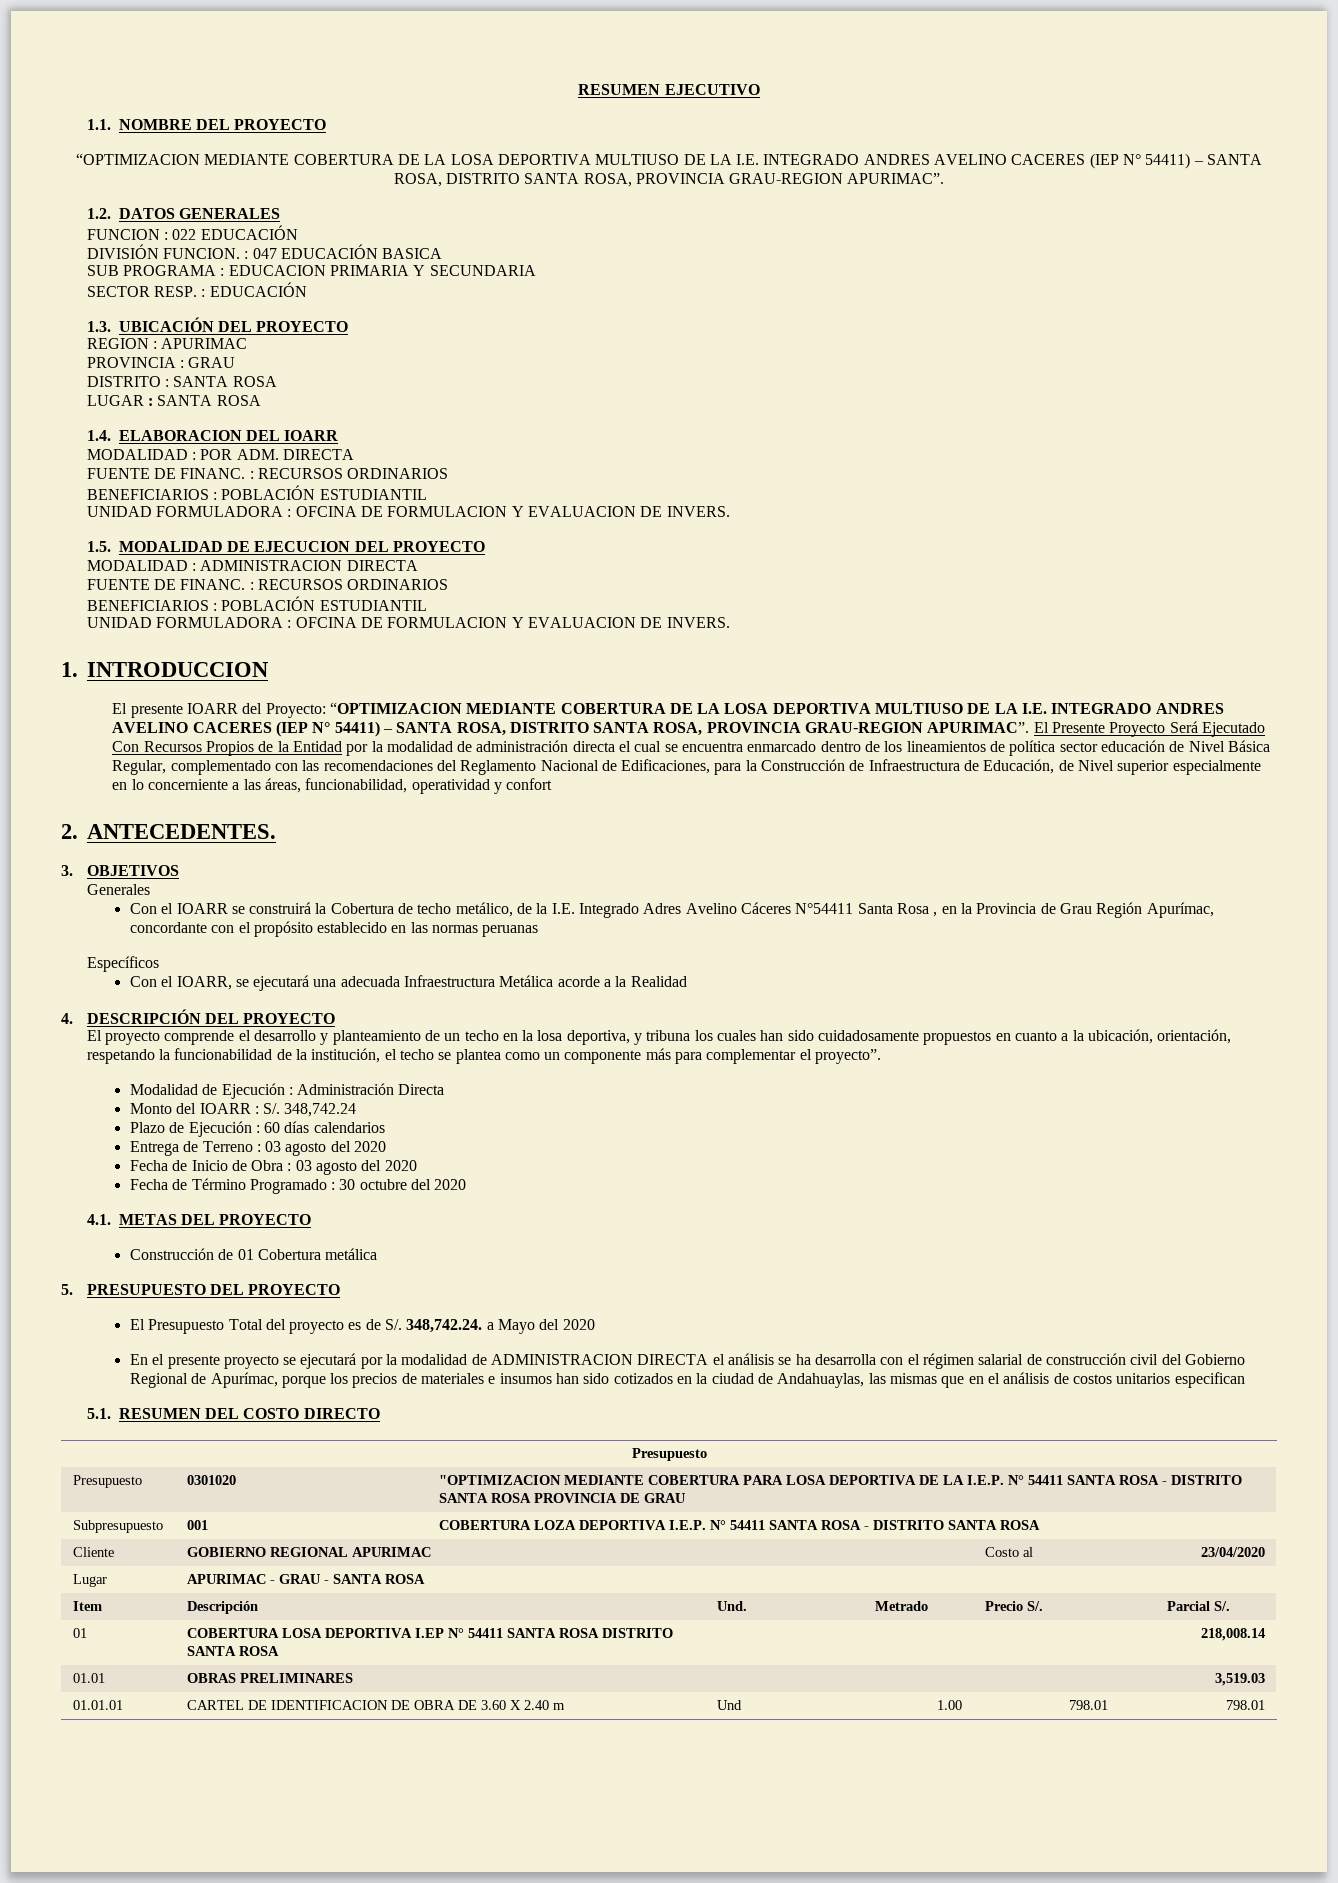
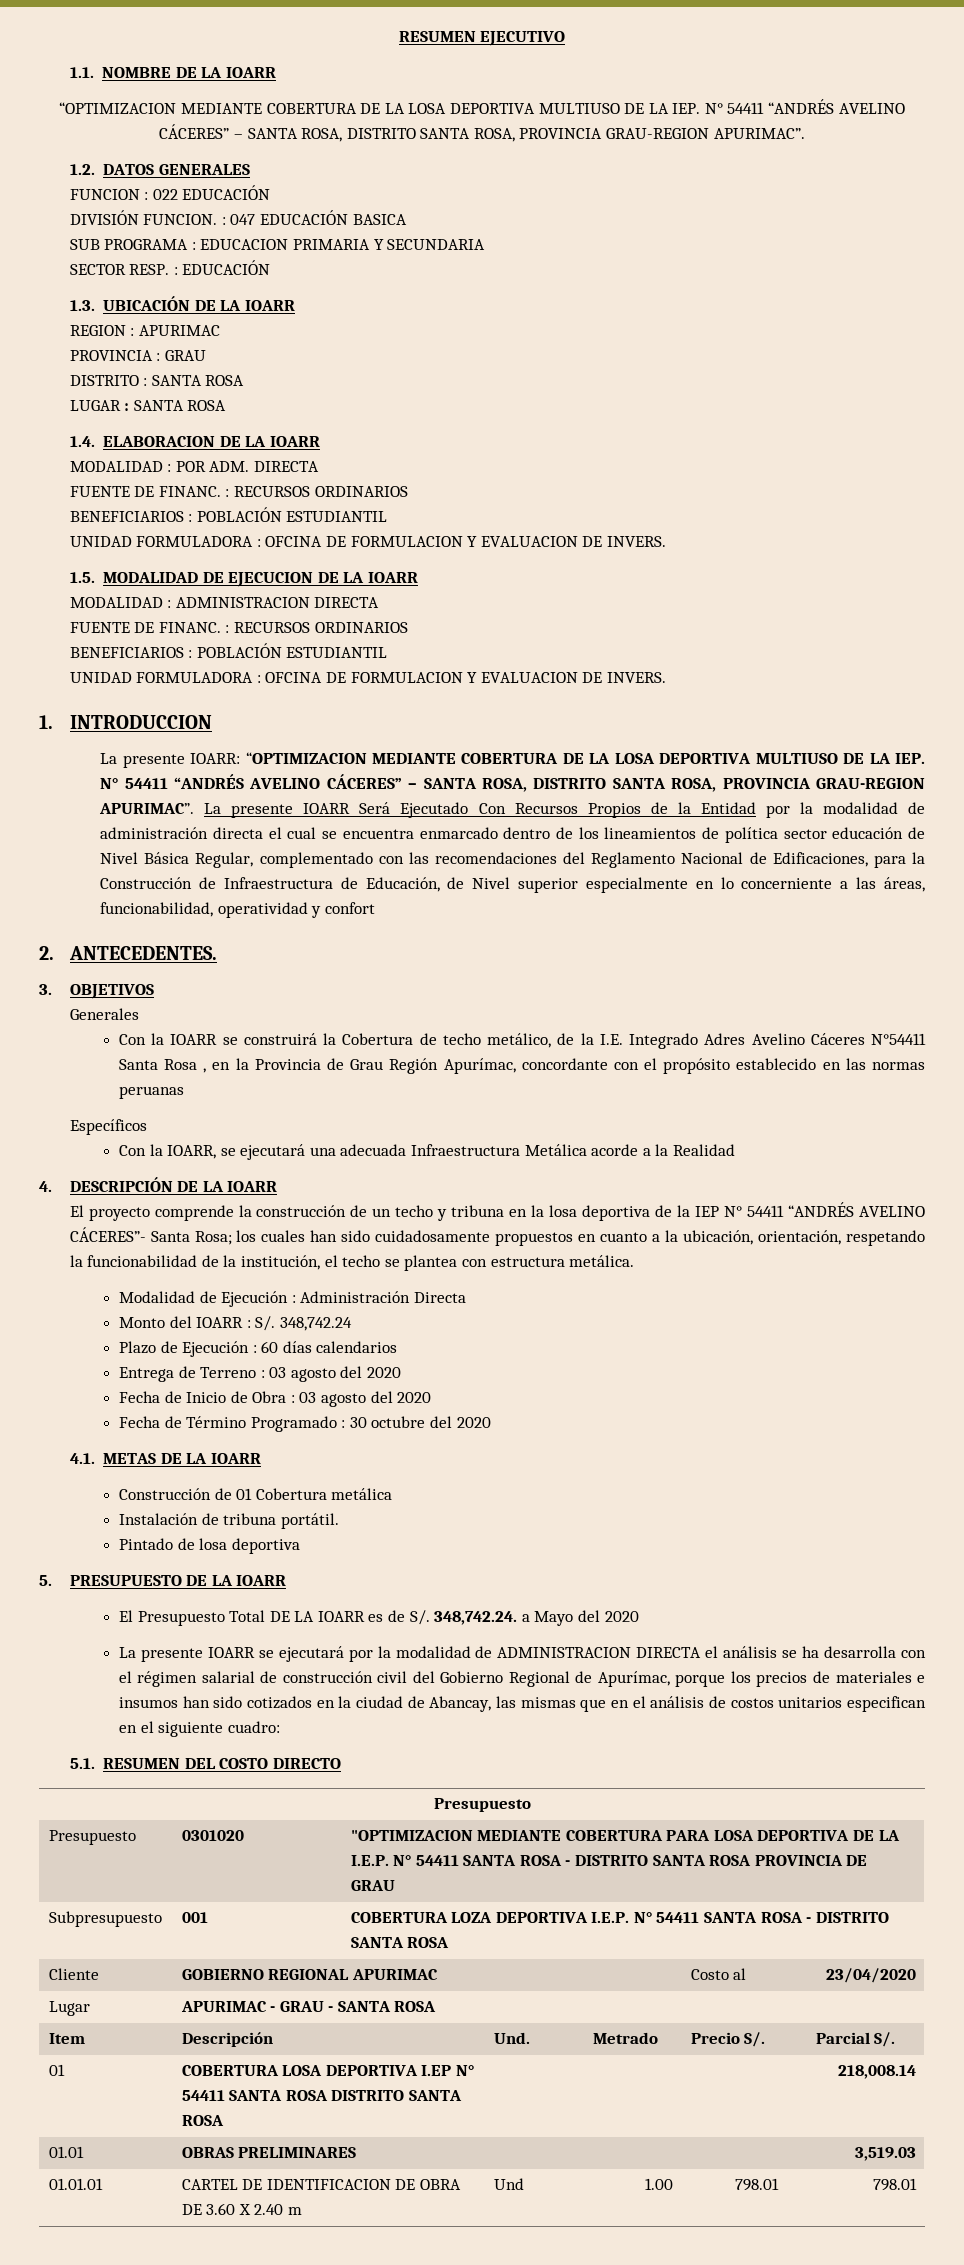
- 1.1. NOMBRE DEL PROYECTO
- “OPTIMIZACION MEDIANTE COBERTURA DE LA LOSA DEPORTIVA MULTIUSO DE LA I.E. INTEGRADO ANDRES AVELINO CACERES (IEP N° 54411) – SANTA ROSA, DISTRITO SANTA ROSA, PROVINCIA GRAU-REGION APURIMAC”.
+ 1.1. NOMBRE DE LA IOARR
+ “OPTIMIZACION MEDIANTE COBERTURA DE LA LOSA DEPORTIVA MULTIUSO DE LA IEP. N° 54411 “ANDRÉS AVELINO CÁCERES” – SANTA ROSA, DISTRITO SANTA ROSA, PROVINCIA GRAU-REGION APURIMAC”.
- 1.3. UBICACIÓN DEL PROYECTO
+ 1.3. UBICACIÓN DE LA IOARR
- 1.4. ELABORACION DEL IOARR
+ 1.4. ELABORACION DE LA IOARR
- 1.5. MODALIDAD DE EJECUCION DEL PROYECTO
+ 1.5. MODALIDAD DE EJECUCION DE LA IOARR
- El presente IOARR del Proyecto:
+ La presente IOARR:
- “OPTIMIZACION MEDIANTE COBERTURA DE LA LOSA DEPORTIVA MULTIUSO DE LA I.E. INTEGRADO ANDRES AVELINO CACERES (IEP N° 54411) – SANTA ROSA, DISTRITO SANTA ROSA, PROVINCIA GRAU-REGION APURIMAC”. El Presente Proyecto Será Ejecutado Con Recursos Propios de la Entidad por la modalidad de administración directa el cual se encuentra enmarcado dentro de los lineamientos de política sector educación de Nivel Básica Regular, complementado con las recomendaciones del Reglamento Nacional de Edificaciones, para la Construcción de Infraestructura de Educación, de Nivel superior especialmente en lo concerniente a las áreas, funcionabilidad, operatividad y confort
+ “OPTIMIZACION MEDIANTE COBERTURA DE LA LOSA DEPORTIVA MULTIUSO DE LA IEP. N° 54411 “ANDRÉS AVELINO CÁCERES” – SANTA ROSA, DISTRITO SANTA ROSA, PROVINCIA GRAU-REGION APURIMAC”. La presente IOARR Será Ejecutado Con Recursos Propios de la Entidad por la modalidad de administración directa el cual se encuentra enmarcado dentro de los lineamientos de política sector educación de Nivel Básica Regular, complementado con las recomendaciones del Reglamento Nacional de Edificaciones, para la Construcción de Infraestructura de Educación, de Nivel superior especialmente en lo concerniente a las áreas, funcionabilidad, operatividad y confort
- Con el IOARR se construirá la Cobertura de techo metálico, de la I.E. Integrado Adres Avelino Cáceres N°54411 Santa Rosa , en la Provincia de Grau Región Apurímac, concordante con el propósito establecido en las normas peruanas
+ Con la IOARR se construirá la Cobertura de techo metálico, de la I.E. Integrado Adres Avelino Cáceres N°54411 Santa Rosa , en la Provincia de Grau Región Apurímac, concordante con el propósito establecido en las normas peruanas
- Con el IOARR, se ejecutará una adecuada Infraestructura Metálica acorde a la Realidad
+ Con la IOARR, se ejecutará una adecuada Infraestructura Metálica acorde a la Realidad
- 4. DESCRIPCIÓN DEL PROYECTO
+ 4. DESCRIPCIÓN DE LA IOARR
- El proyecto comprende el desarrollo y planteamiento de un techo en la losa deportiva, y tribuna los cuales han sido cuidadosamente propuestos en cuanto a la ubicación, orientación, respetando la funcionabilidad de la institución, el techo se plantea como un componente más para complementar el proyecto”.
+ El proyecto comprende la construcción de un techo y tribuna en la losa deportiva de la IEP N° 54411 “ANDRÉS AVELINO CÁCERES”- Santa Rosa; los cuales han sido cuidadosamente propuestos en cuanto a la ubicación, orientación, respetando la funcionabilidad de la institución, el techo se plantea con estructura metálica.
- 4.1. METAS DEL PROYECTO
+ 4.1. METAS DE LA IOARR
+ Instalación de tribuna portátil.
+ Pintado de losa deportiva
- 5. PRESUPUESTO DEL PROYECTO
+ 5. PRESUPUESTO DE LA IOARR
- El Presupuesto Total del proyecto es de S/. 348,742.24. a Mayo del 2020
+ El Presupuesto Total DE LA IOARR es de S/. 348,742.24. a Mayo del 2020
- En el presente proyecto se ejecutará por la modalidad de ADMINISTRACION DIRECTA el análisis se ha desarrolla con el régimen salarial de construcción civil del Gobierno Regional de Apurímac, porque los precios de materiales e insumos han sido cotizados en la ciudad de Andahuaylas, las mismas que en el análisis de costos unitarios especifican
+ La presente IOARR se ejecutará por la modalidad de ADMINISTRACION DIRECTA el análisis se ha desarrolla con el régimen salarial de construcción civil del Gobierno Regional de Apurímac, porque los precios de materiales e insumos han sido cotizados en la ciudad de Abancay, las mismas que en el análisis de costos unitarios especifican en el siguiente cuadro:

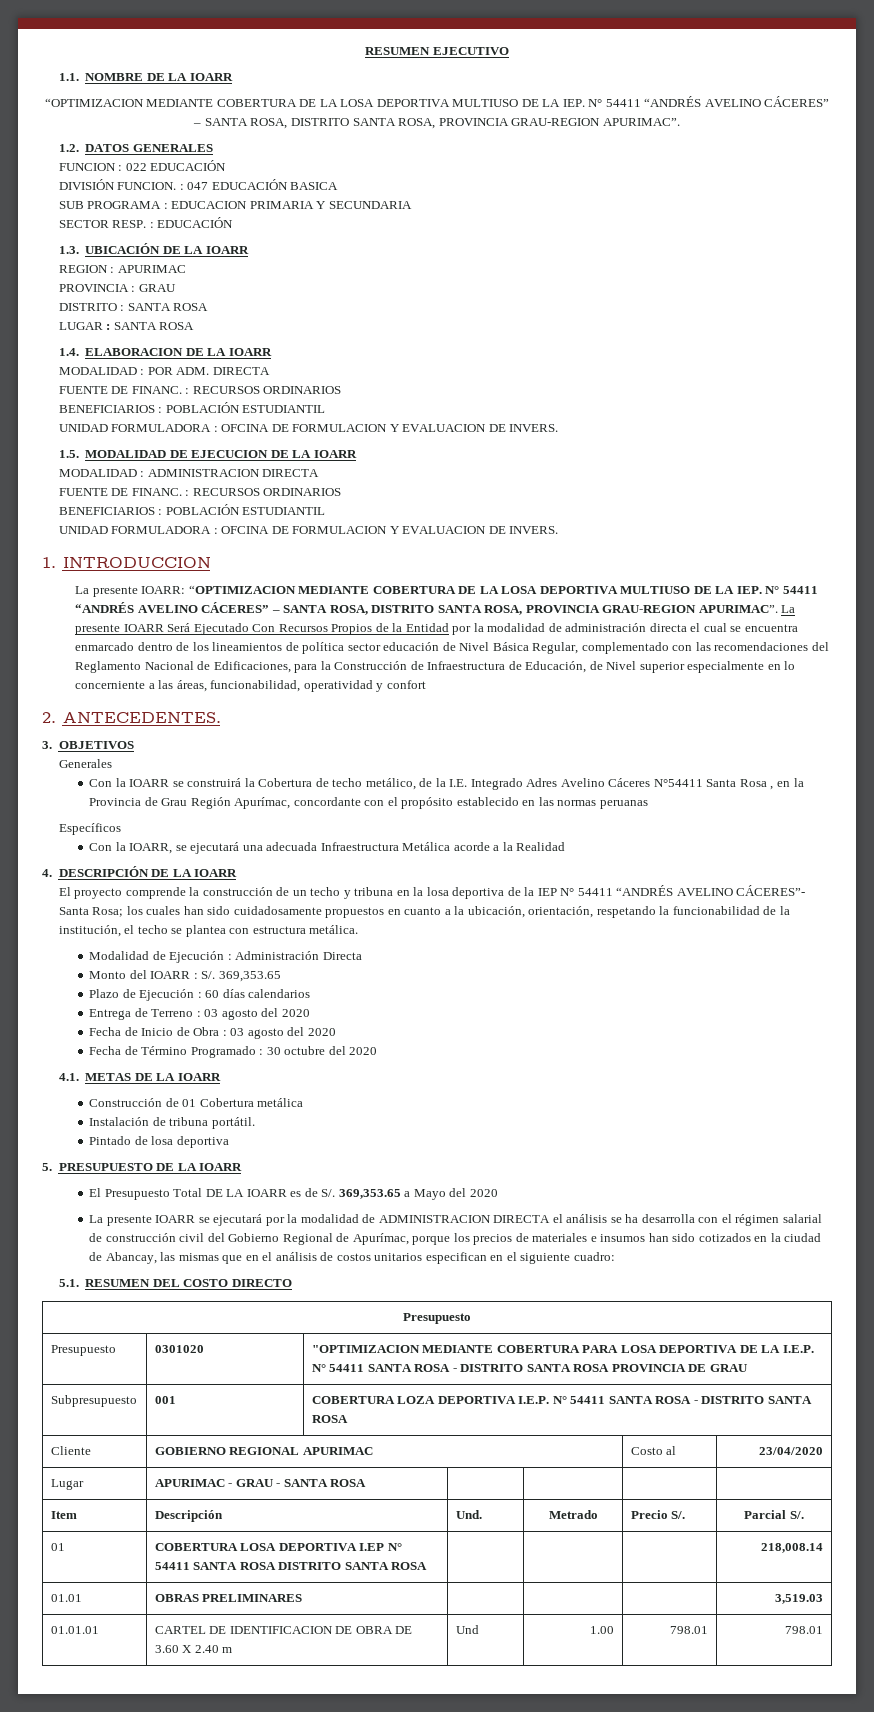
- Monto del IOARR : S/. 348,742.24
+ Monto del IOARR : S/. 369,353.65
- El Presupuesto Total DE LA IOARR es de S/. 348,742.24. a Mayo del 2020
+ El Presupuesto Total DE LA IOARR es de S/. 369,353.65 a Mayo del 2020

